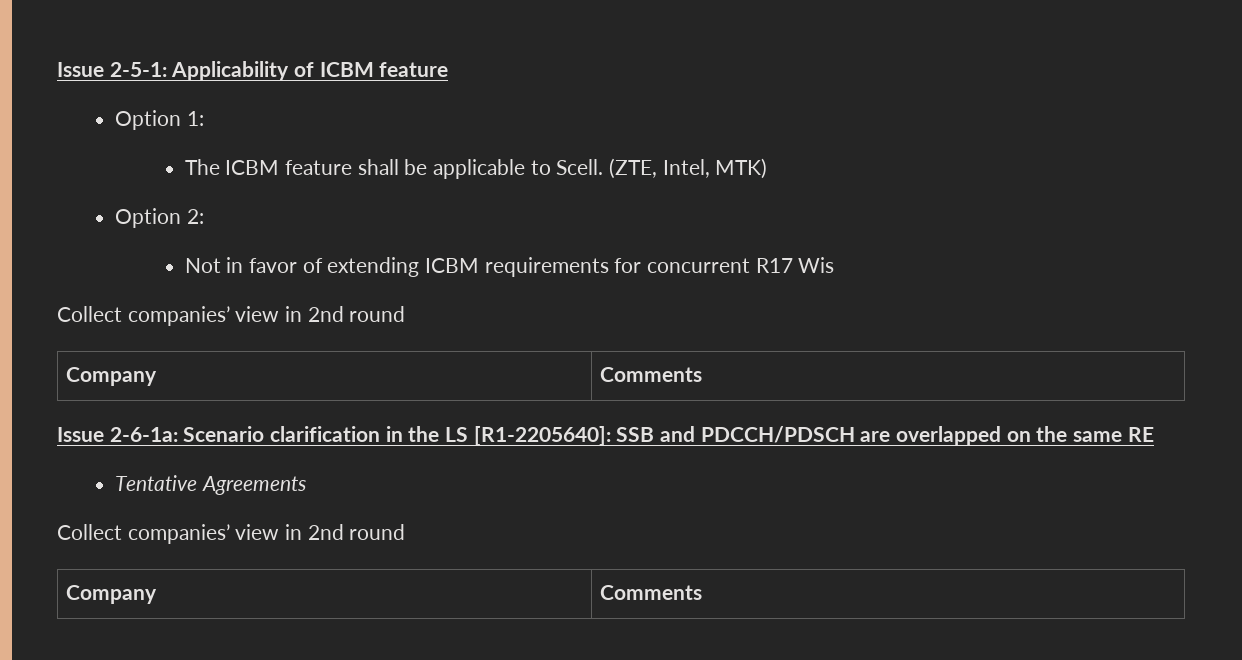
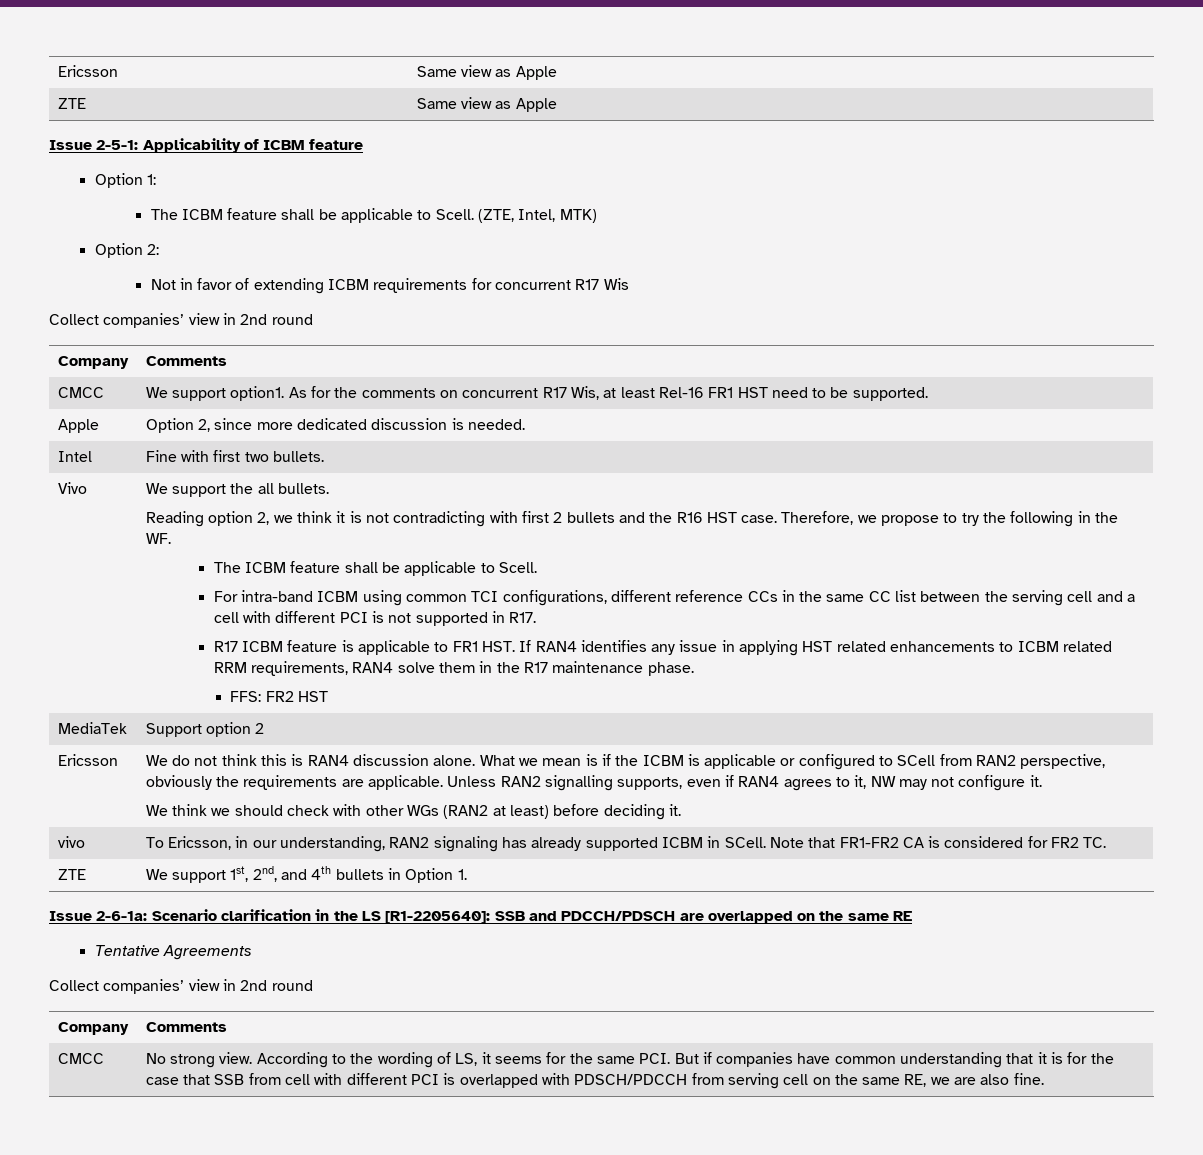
+ Ericsson | Same view as Apple
+ ZTE | Same view as Apple
+ CMCC | We support option1. As for the comments on concurrent R17 Wis, at least Rel-16 FR1 HST need to be supported.
+ Apple | Option 2, since more dedicated discussion is needed.
+ Intel | Fine with first two bullets.
+ Vivo | We support the all bullets.
+ Reading option 2, we think it is not contradicting with first 2 bullets and the R16 HST case. Therefore, we propose to try the following in the WF.
+ The ICBM feature shall be applicable to Scell.
+ For intra-band ICBM using common TCI configurations, different reference CCs in the same CC list between the serving cell and a cell with different PCI is not supported in R17.
+ R17 ICBM feature is applicable to FR1 HST. If RAN4 identifies any issue in applying HST related enhancements to ICBM related RRM requirements, RAN4 solve them in the R17 maintenance phase.
+ FFS: FR2 HST
+ MediaTek | Support option 2
+ Ericsson | We do not think this is RAN4 discussion alone. What we mean is if the ICBM is applicable or configured to SCell from RAN2 perspective, obviously the requirements are applicable. Unless RAN2 signalling supports, even if RAN4 agrees to it, NW may not configure it.
+ We think we should check with other WGs (RAN2 at least) before deciding it.
+ vivo | To Ericsson, in our understanding, RAN2 signaling has already supported ICBM in SCell. Note that FR1-FR2 CA is considered for FR2 TC.
+ ZTE | We support 1st, 2nd, and 4th bullets in Option 1.
+ CMCC | No strong view. According to the wording of LS, it seems for the same PCI. But if companies have common understanding that it is for the case that SSB from cell with different PCI is overlapped with PDSCH/PDCCH from serving cell on the same RE, we are also fine.

